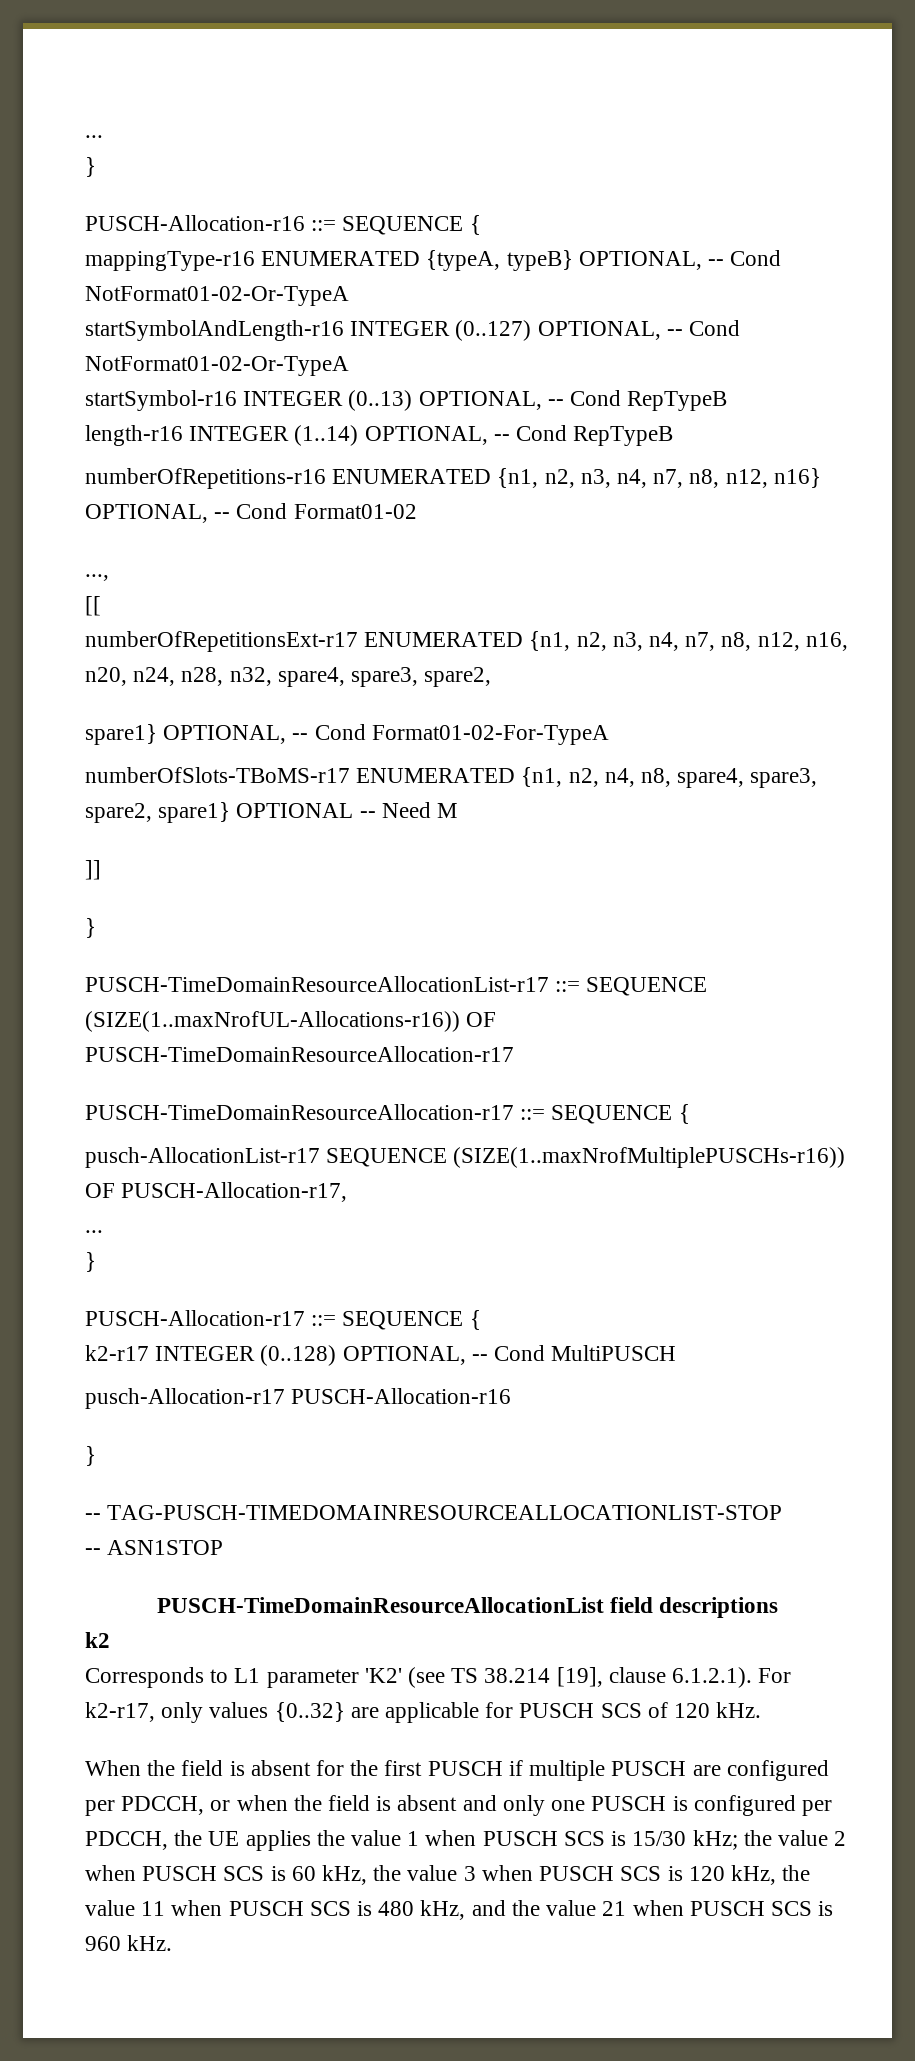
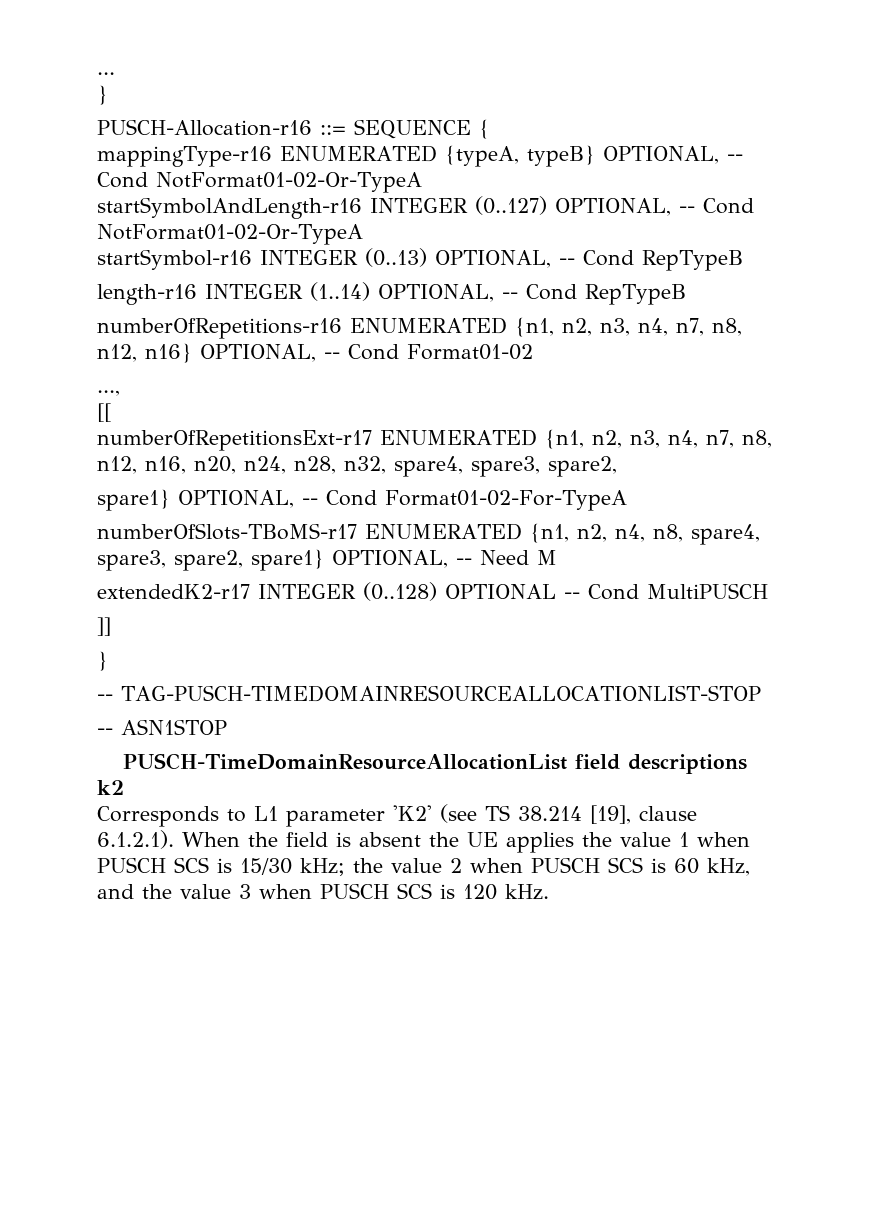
- numberOfSlots-TBoMS-r17 ENUMERATED {n1, n2, n4, n8, spare4, spare3, spare2, spare1} OPTIONAL -- Need M
+ numberOfSlots-TBoMS-r17 ENUMERATED {n1, n2, n4, n8, spare4, spare3, spare2, spare1} OPTIONAL, -- Need M
- ]]
- }
- PUSCH-TimeDomainResourceAllocationList-r17 ::= SEQUENCE (SIZE(1..maxNrofUL-Allocations-r16)) OF PUSCH-TimeDomainResourceAllocation-r17
- PUSCH-TimeDomainResourceAllocation-r17 ::= SEQUENCE {
- pusch-AllocationList-r17 SEQUENCE (SIZE(1..maxNrofMultiplePUSCHs-r16)) OF PUSCH-Allocation-r17,
- ...
- }
- PUSCH-Allocation-r17 ::= SEQUENCE {
- k2-r17 INTEGER (0..128) OPTIONAL, -- Cond MultiPUSCH
+ extendedK2-r17 INTEGER (0..128) OPTIONAL -- Cond MultiPUSCH
- pusch-Allocation-r17 PUSCH-Allocation-r16
+ ]]
- Corresponds to L1 parameter 'K2' (see TS 38.214 [19], clause 6.1.2.1). For k2-r17, only values {0..32} are applicable for PUSCH SCS of 120 kHz.
- When the field is absent for the first PUSCH if multiple PUSCH are configured per PDCCH, or when the field is absent and only one PUSCH is configured per PDCCH, the UE applies the value 1 when PUSCH SCS is 15/30 kHz; the value 2 when PUSCH SCS is 60 kHz, the value 3 when PUSCH SCS is 120 kHz, the value 11 when PUSCH SCS is 480 kHz, and the value 21 when PUSCH SCS is 960 kHz.
+ Corresponds to L1 parameter 'K2' (see TS 38.214 [19], clause 6.1.2.1). When the field is absent the UE applies the value 1 when PUSCH SCS is 15/30 kHz; the value 2 when PUSCH SCS is 60 kHz, and the value 3 when PUSCH SCS is 120 kHz.

